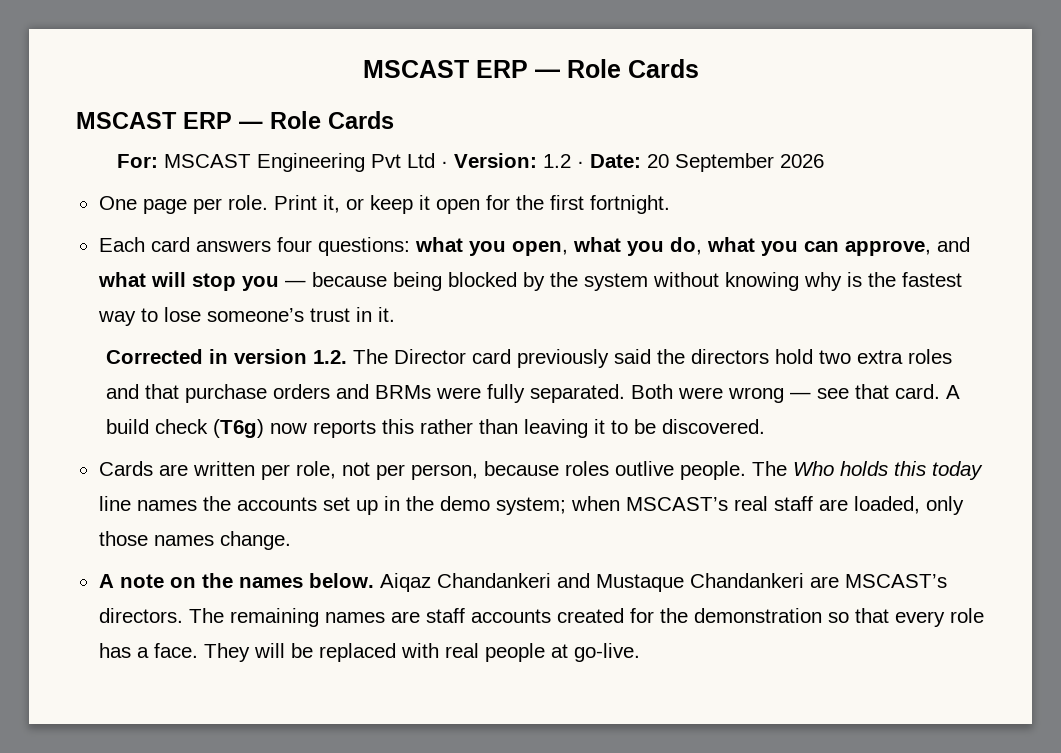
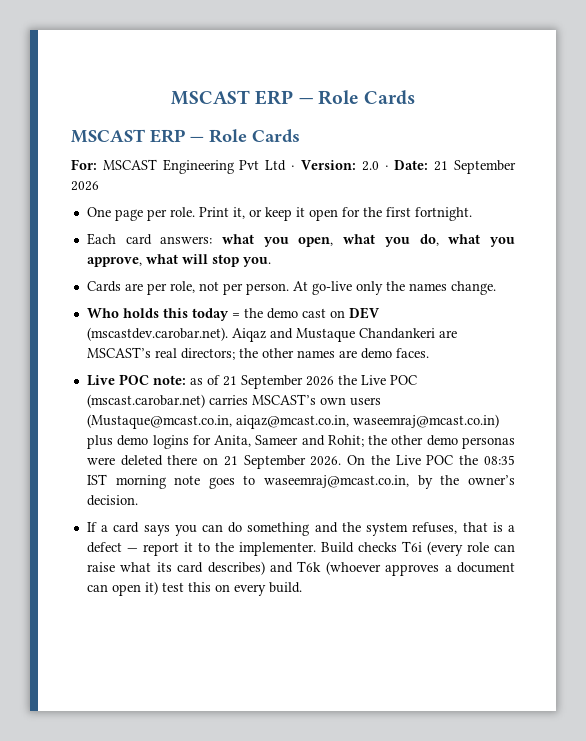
- For: MSCAST Engineering Pvt Ltd · Version: 1.2 · Date: 20 September 2026
+ For: MSCAST Engineering Pvt Ltd · Version: 2.0 · Date: 21 September 2026
- Each card answers four questions: what you open, what you do, what you can approve, and what will stop you — because being blocked by the system without knowing why is the fastest way to lose someone’s trust in it.
- Corrected in version 1.2. The Director card previously said the directors hold two extra roles and that purchase orders and BRMs were fully separated. Both were wrong — see that card. A build check (T6g) now reports this rather than leaving it to be discovered.
+ Each card answers: what you open, what you do, what you approve, what will stop you.
- Cards are written per role, not per person, because roles outlive people. The Who holds this today line names the accounts set up in the demo system; when MSCAST’s real staff are loaded, only those names change.
- A note on the names below. Aiqaz Chandankeri and Mustaque Chandankeri are MSCAST’s directors. The remaining names are staff accounts created for the demonstration so that every role has a face. They will be replaced with real people at go-live.
+ Cards are per role, not per person. At go-live only the names change.
+ Who holds this today = the demo cast on DEV (mscastdev.carobar.net). Aiqaz and Mustaque Chandankeri are MSCAST’s real directors; the other names are demo faces.
+ Live POC note: as of 21 September 2026 the Live POC (mscast.carobar.net) carries MSCAST’s own users (Mustaque@mcast.co.in, aiqaz@mcast.co.in, waseemraj@mcast.co.in) plus demo logins for Anita, Sameer and Rohit; the other demo personas were deleted there on 21 September 2026. On the Live POC the 08:35 IST morning note goes to waseemraj@mcast.co.in, by the owner’s decision.
+ If a card says you can do something and the system refuses, that is a defect — report it to the implementer. Build checks T6i (every role can raise what its card describes) and T6k (whoever approves a document can open it) test this on every build.

